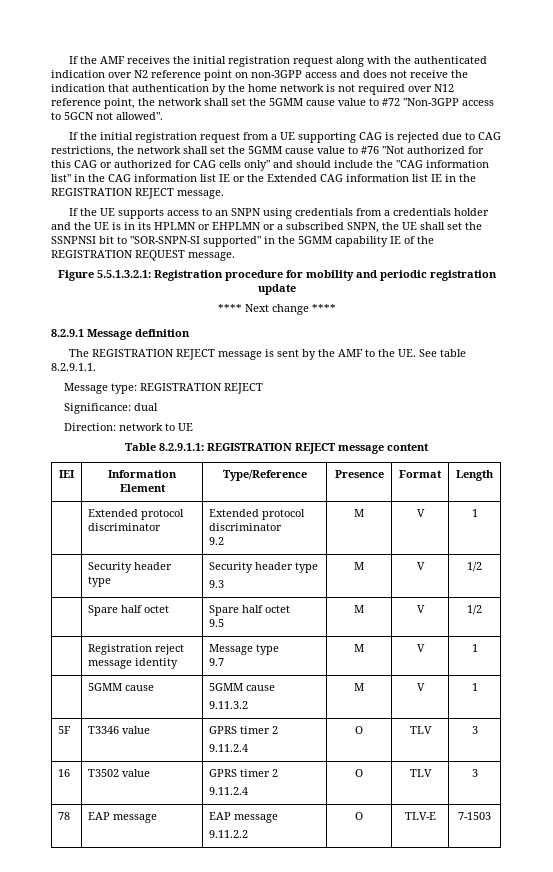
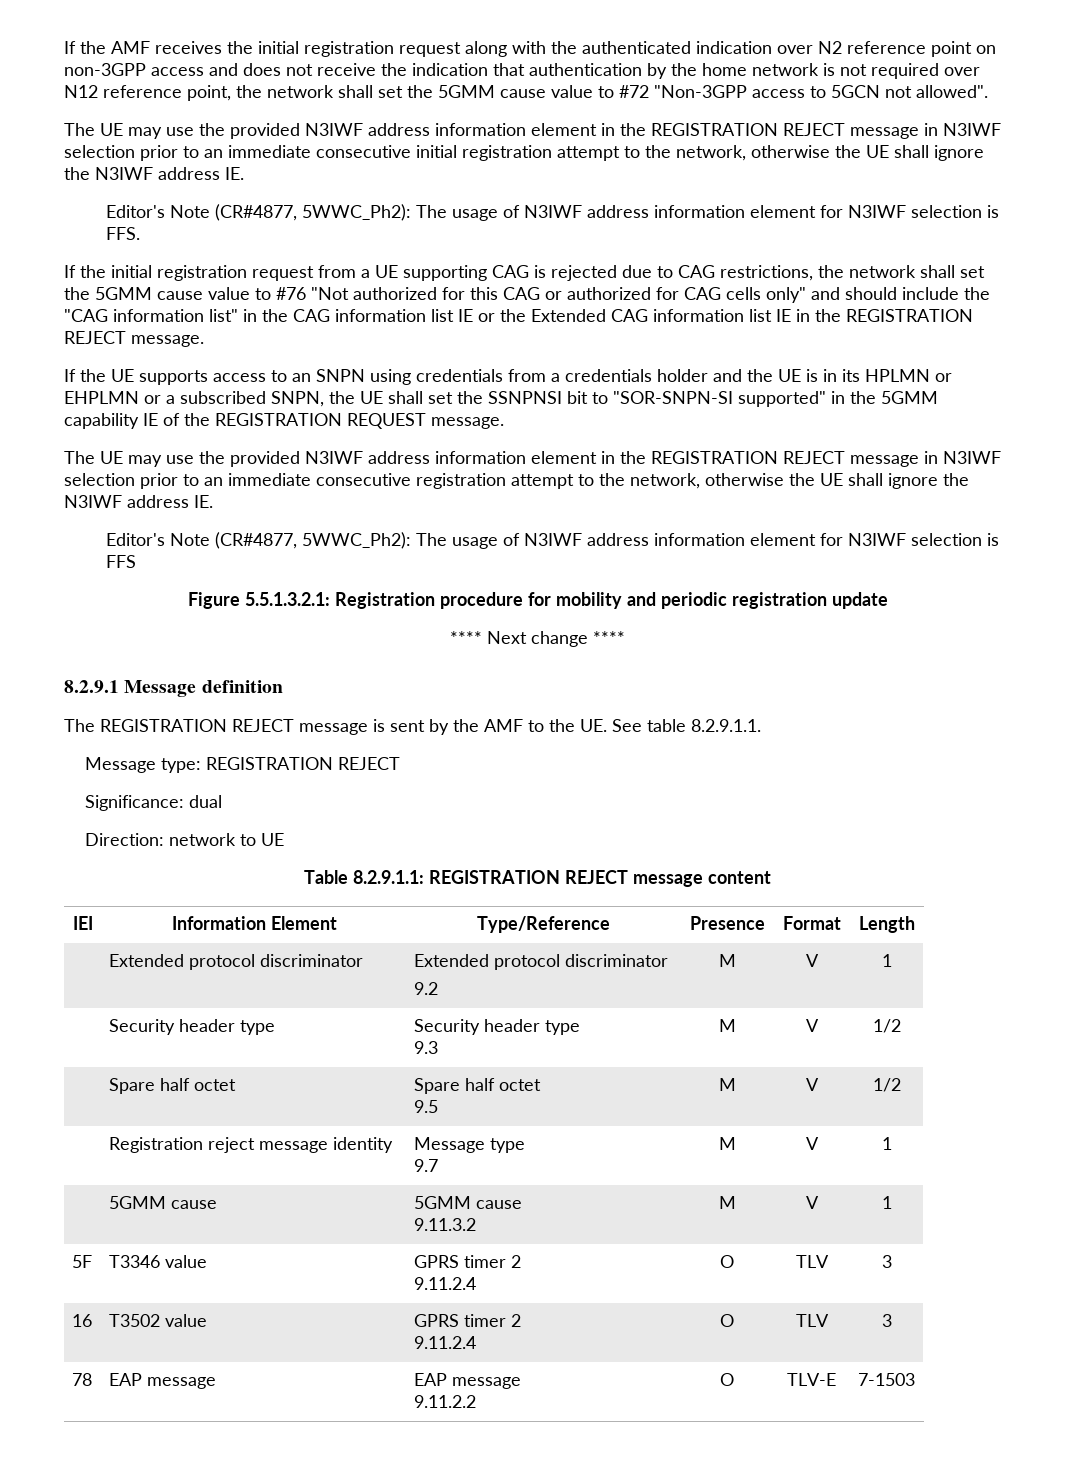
+ The UE may use the provided N3IWF address information element in the REGISTRATION REJECT message in N3IWF selection prior to an immediate consecutive initial registration attempt to the network, otherwise the UE shall ignore the N3IWF address IE.
+ Editor's Note (CR#4877, 5WWC_Ph2): The usage of N3IWF address information element for N3IWF selection is FFS.
+ The UE may use the provided N3IWF address information element in the REGISTRATION REJECT message in N3IWF selection prior to an immediate consecutive registration attempt to the network, otherwise the UE shall ignore the N3IWF address IE.
+ Editor's Note (CR#4877, 5WWC_Ph2): The usage of N3IWF address information element for N3IWF selection is FFS

